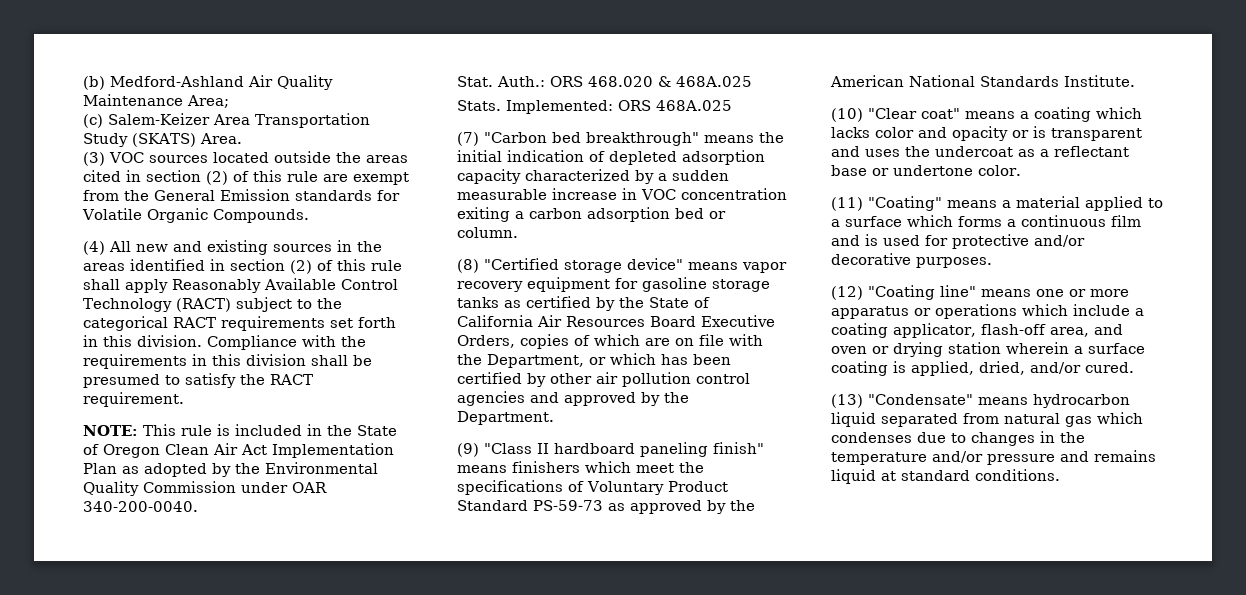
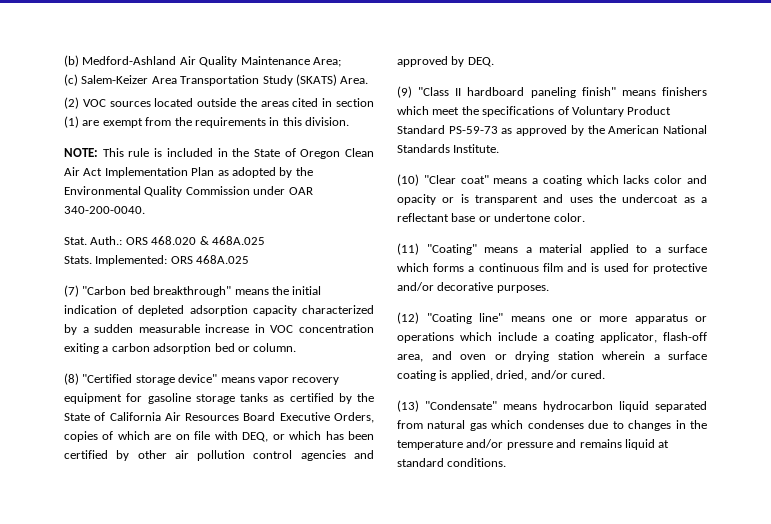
- (3) VOC sources located outside the areas cited in section (2) of this rule are exempt from the General Emission standards for Volatile Organic Compounds.
- (4) All new and existing sources in the areas identified in section (2) of this rule shall apply Reasonably Available Control Technology (RACT) subject to the categorical RACT requirements set forth in this division. Compliance with the requirements in this division shall be presumed to satisfy the RACT requirement.
+ (2) VOC sources located outside the areas cited in section (1) are exempt from the requirements in this division.
- (8) "Certified storage device" means vapor recovery equipment for gasoline storage tanks as certified by the State of California Air Resources Board Executive Orders, copies of which are on file with the Department, or which has been certified by other air pollution control agencies and approved by the Department.
+ (8) "Certified storage device" means vapor recovery equipment for gasoline storage tanks as certified by the State of California Air Resources Board Executive Orders, copies of which are on file with DEQ, or which has been certified by other air pollution control agencies and approved by DEQ.

